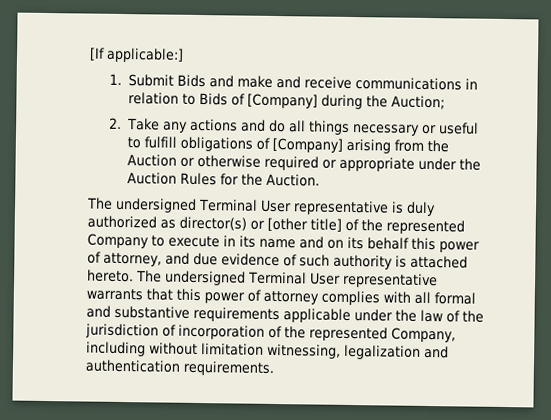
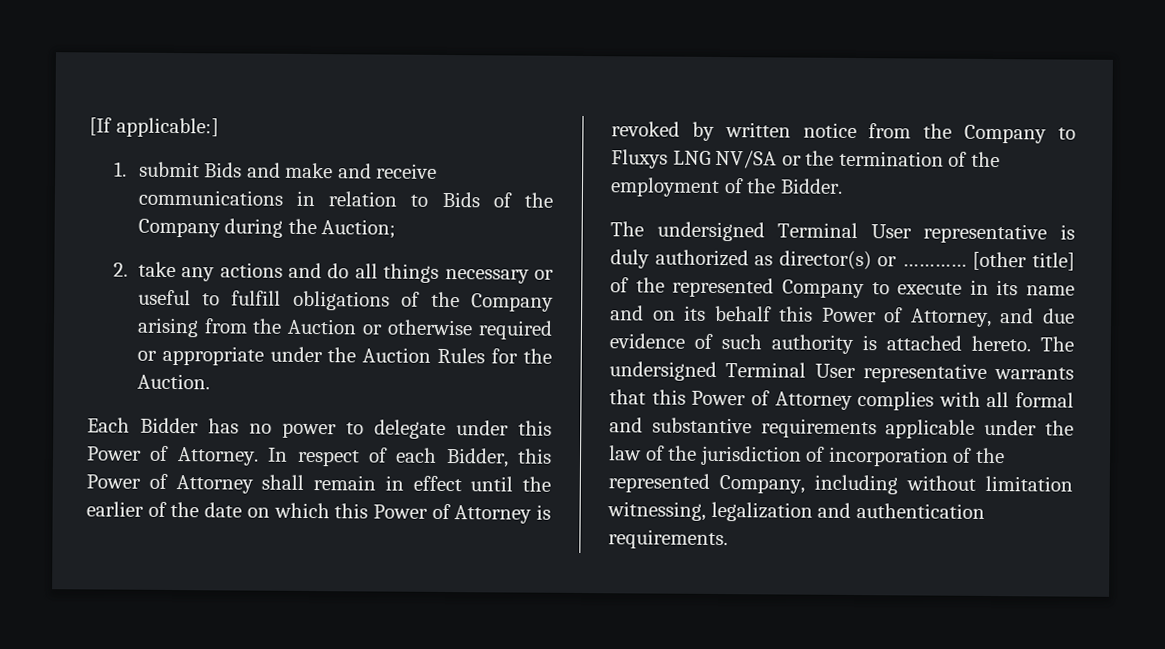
- 1. Submit Bids and make and receive communications in relation to Bids of [Company] during the Auction;
+ 1. submit Bids and make and receive communications in relation to Bids of the Company during the Auction;
- 2. Take any actions and do all things necessary or useful to fulfill obligations of [Company] arising from the Auction or otherwise required or appropriate under the Auction Rules for the Auction.
+ 2. take any actions and do all things necessary or useful to fulfill obligations of the Company arising from the Auction or otherwise required or appropriate under the Auction Rules for the Auction.
+ Each Bidder has no power to delegate under this Power of Attorney. In respect of each Bidder, this Power of Attorney shall remain in effect until the earlier of the date on which this Power of Attorney is revoked by written notice from the Company to Fluxys LNG NV/SA or the termination of the employment of the Bidder.
- The undersigned Terminal User representative is duly authorized as director(s) or [other title] of the represented Company to execute in its name and on its behalf this power of attorney, and due evidence of such authority is attached hereto.
+ The undersigned Terminal User representative is duly authorized as director(s) or ………… [other title] of the represented Company to execute in its name and on its behalf this Power of Attorney, and due evidence of such authority is attached hereto.
- The undersigned Terminal User representative warrants that this power of attorney complies with all formal and substantive requirements applicable under the law of the jurisdiction of incorporation of the represented Company, including without limitation witnessing, legalization and authentication requirements.
+ The undersigned Terminal User representative warrants that this Power of Attorney complies with all formal and substantive requirements applicable under the law of the jurisdiction of incorporation of the represented Company, including without limitation witnessing, legalization and authentication requirements.

